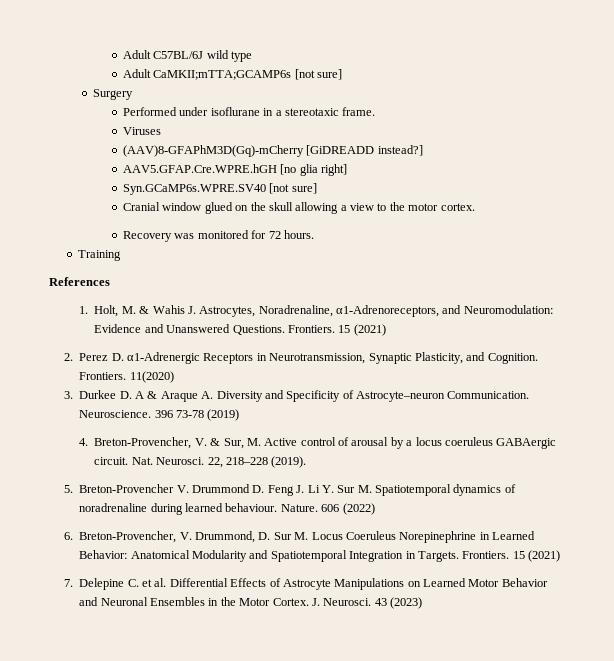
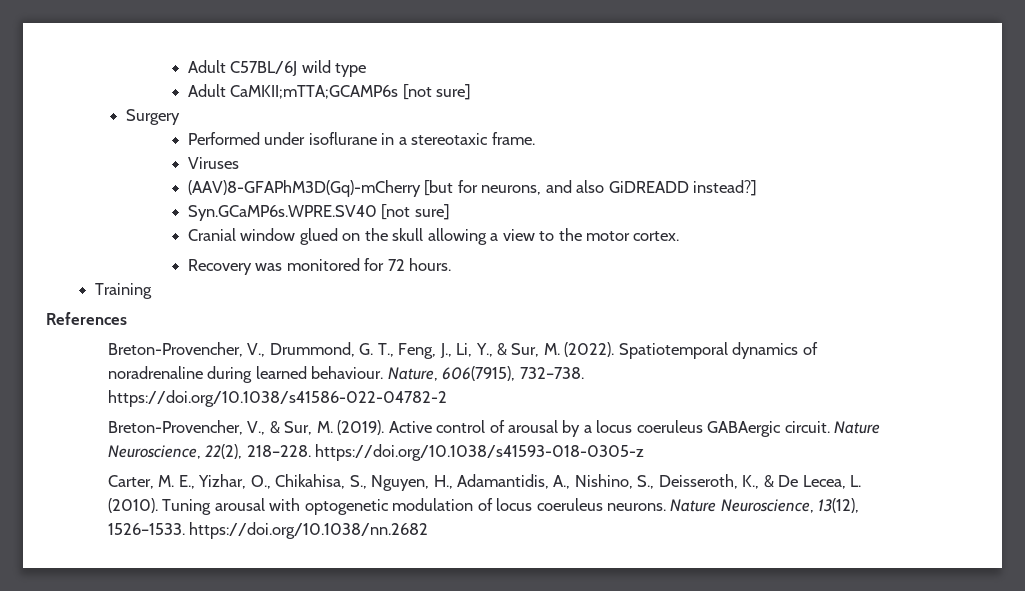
- (AAV)8-GFAPhM3D(Gq)-mCherry [GiDREADD instead?]
- AAV5.GFAP.Cre.WPRE.hGH [no glia right]
+ (AAV)8-GFAPhM3D(Gq)-mCherry [but for neurons, and also GiDREADD instead?]
- 1. Holt, M. & Wahis J. Astrocytes, Noradrenaline, α1-Adrenoreceptors, and Neuromodulation: Evidence and Unanswered Questions. Frontiers. 15 (2021)
- 2. Perez D. α1-Adrenergic Receptors in Neurotransmission, Synaptic Plasticity, and Cognition. Frontiers. 11(2020)
- 3. Durkee D. A & Araque A. Diversity and Specificity of Astrocyte–neuron Communication. Neuroscience. 396 73-78 (2019)
- 4. Breton-Provencher, V. & Sur, M. Active control of arousal by a locus coeruleus GABAergic circuit.
+ Breton-Provencher, V., Drummond, G. T., Feng, J., Li, Y., & Sur, M. (2022). Spatiotemporal dynamics of noradrenaline during learned behaviour. Nature, 606(7915), 732–738. https://doi.org/10.1038/s41586-022-04782-2
+ Breton-Provencher, V., & Sur, M. (2019). Active control of arousal by a locus coeruleus GABAergic circuit.
- Nat. Neurosci. 22, 218–228 (2019).
- 5. Breton-Provencher V. Drummond D. Feng J. Li Y. Sur M. Spatiotemporal dynamics of noradrenaline during learned behaviour. Nature. 606 (2022)
- 6. Breton-Provencher, V. Drummond, D. Sur M. Locus Coeruleus Norepinephrine in Learned Behavior: Anatomical Modularity and Spatiotemporal Integration in Targets. Frontiers. 15 (2021)
- 7. Delepine C. et al. Differential Effects of Astrocyte Manipulations on Learned Motor Behavior and Neuronal Ensembles in the Motor Cortex. J. Neurosci. 43 (2023)
+ Nature Neuroscience, 22(2), 218–228. https://doi.org/10.1038/s41593-018-0305-z
+ Carter, M. E., Yizhar, O., Chikahisa, S., Nguyen, H., Adamantidis, A., Nishino, S., Deisseroth, K., & De Lecea, L. (2010). Tuning arousal with optogenetic modulation of locus coeruleus neurons. Nature Neuroscience, 13(12), 1526–1533. https://doi.org/10.1038/nn.2682

